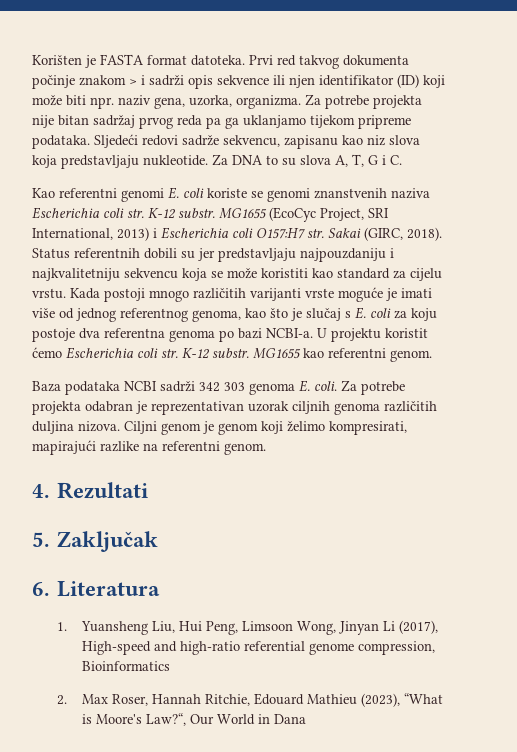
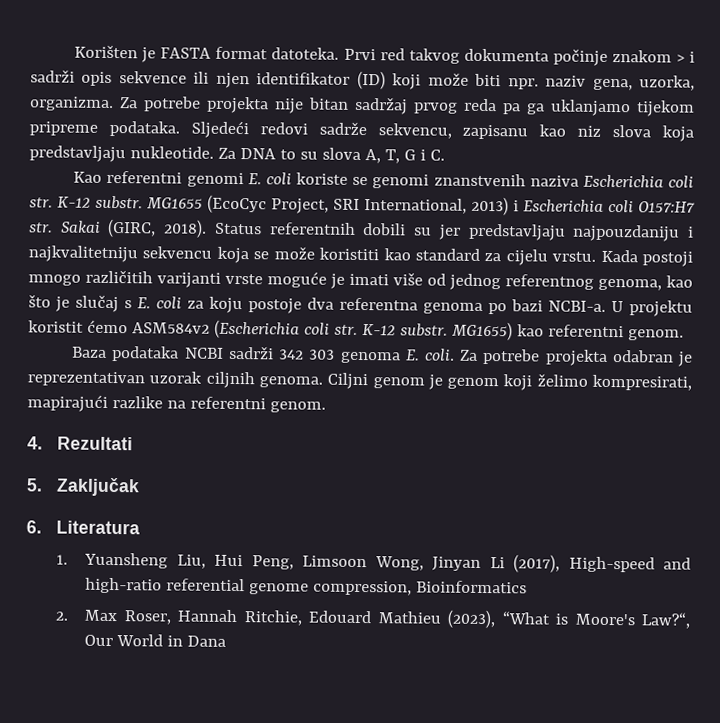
- U projektu koristit ćemo Escherichia coli str. K-12 substr. MG1655 kao referentni genom.
+ U projektu koristit ćemo ASM584v2 (Escherichia coli str. K-12 substr. MG1655) kao referentni genom.
- Za potrebe projekta odabran je reprezentativan uzorak ciljnih genoma različitih duljina nizova.
+ Za potrebe projekta odabran je reprezentativan uzorak ciljnih genoma.

